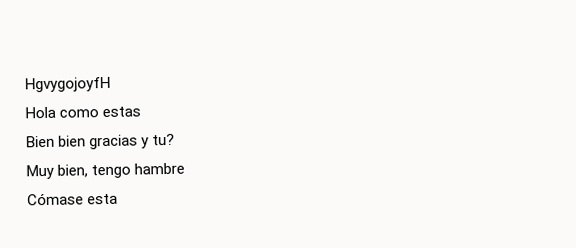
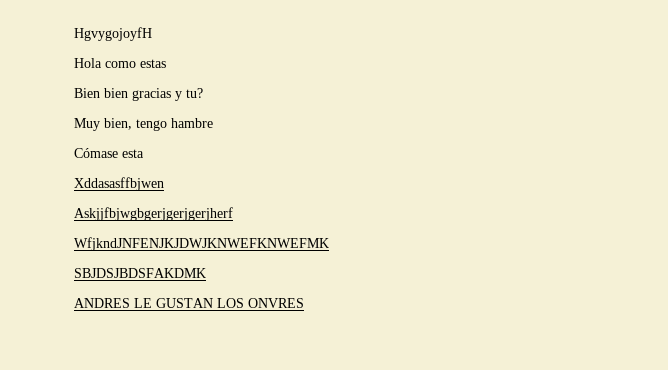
+ Xddasasffbjwen
+ Askjjfbjwgbgerjgerjgerjherf
+ WfjkndJNFENJKJDWJKNWEFKNWEFMK
+ SBJDSJBDSFAKDMK
+ ANDRES LE GUSTAN LOS ONVRES

